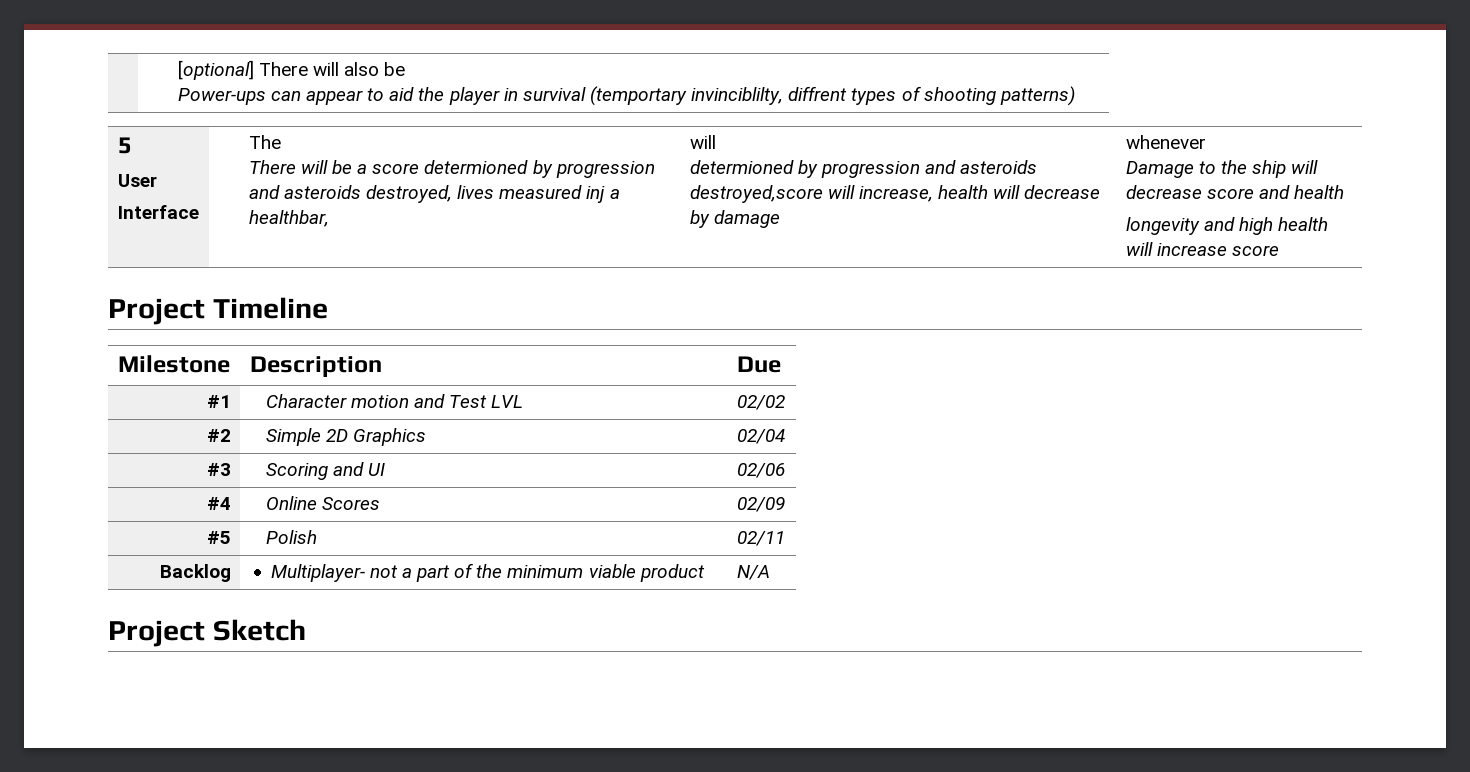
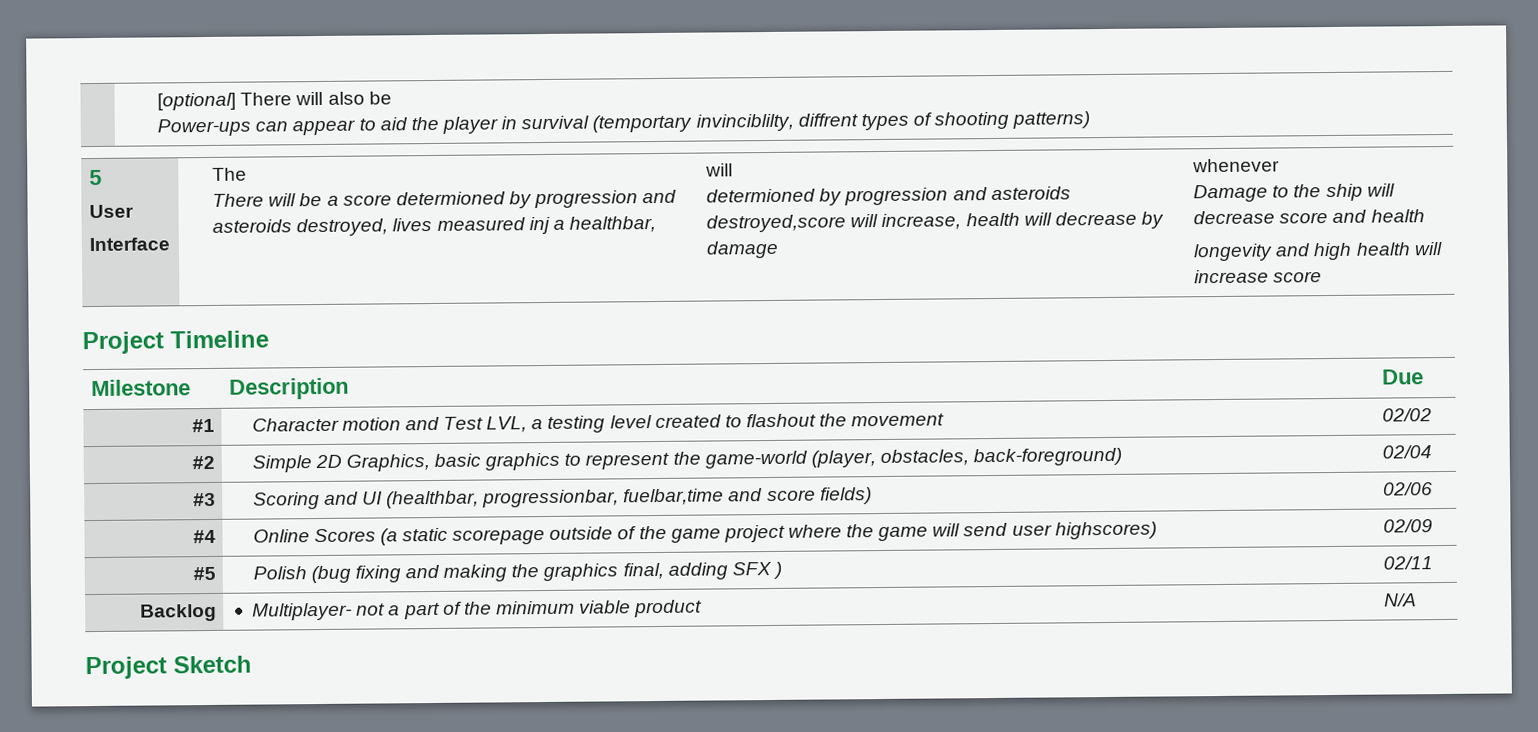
- #1 | Character motion and Test LVL | 02/02
- #2 | Simple 2D Graphics | 02/04
+ #1 | Character motion and Test LVL, a testing level created to flashout the movement | 02/02
+ #2 | Simple 2D Graphics, basic graphics to represent the game-world (player, obstacles, back-foreground) | 02/04
- #3 | Scoring and UI | 02/06
- #4 | Online Scores | 02/09
- #5 | Polish | 02/11
+ #3 | Scoring and UI (healthbar, progressionbar, fuelbar,time and score fields) | 02/06
+ #4 | Online Scores (a static scorepage outside of the game project where the game will send user highscores) | 02/09
+ #5 | Polish (bug fixing and making the graphics final, adding SFX ) | 02/11

